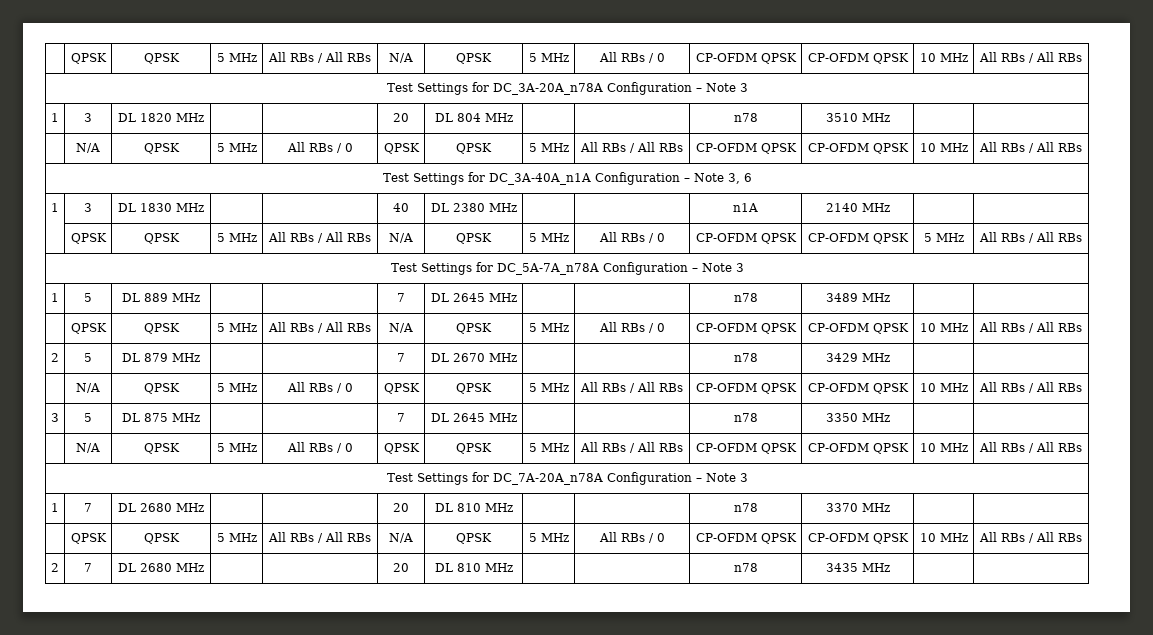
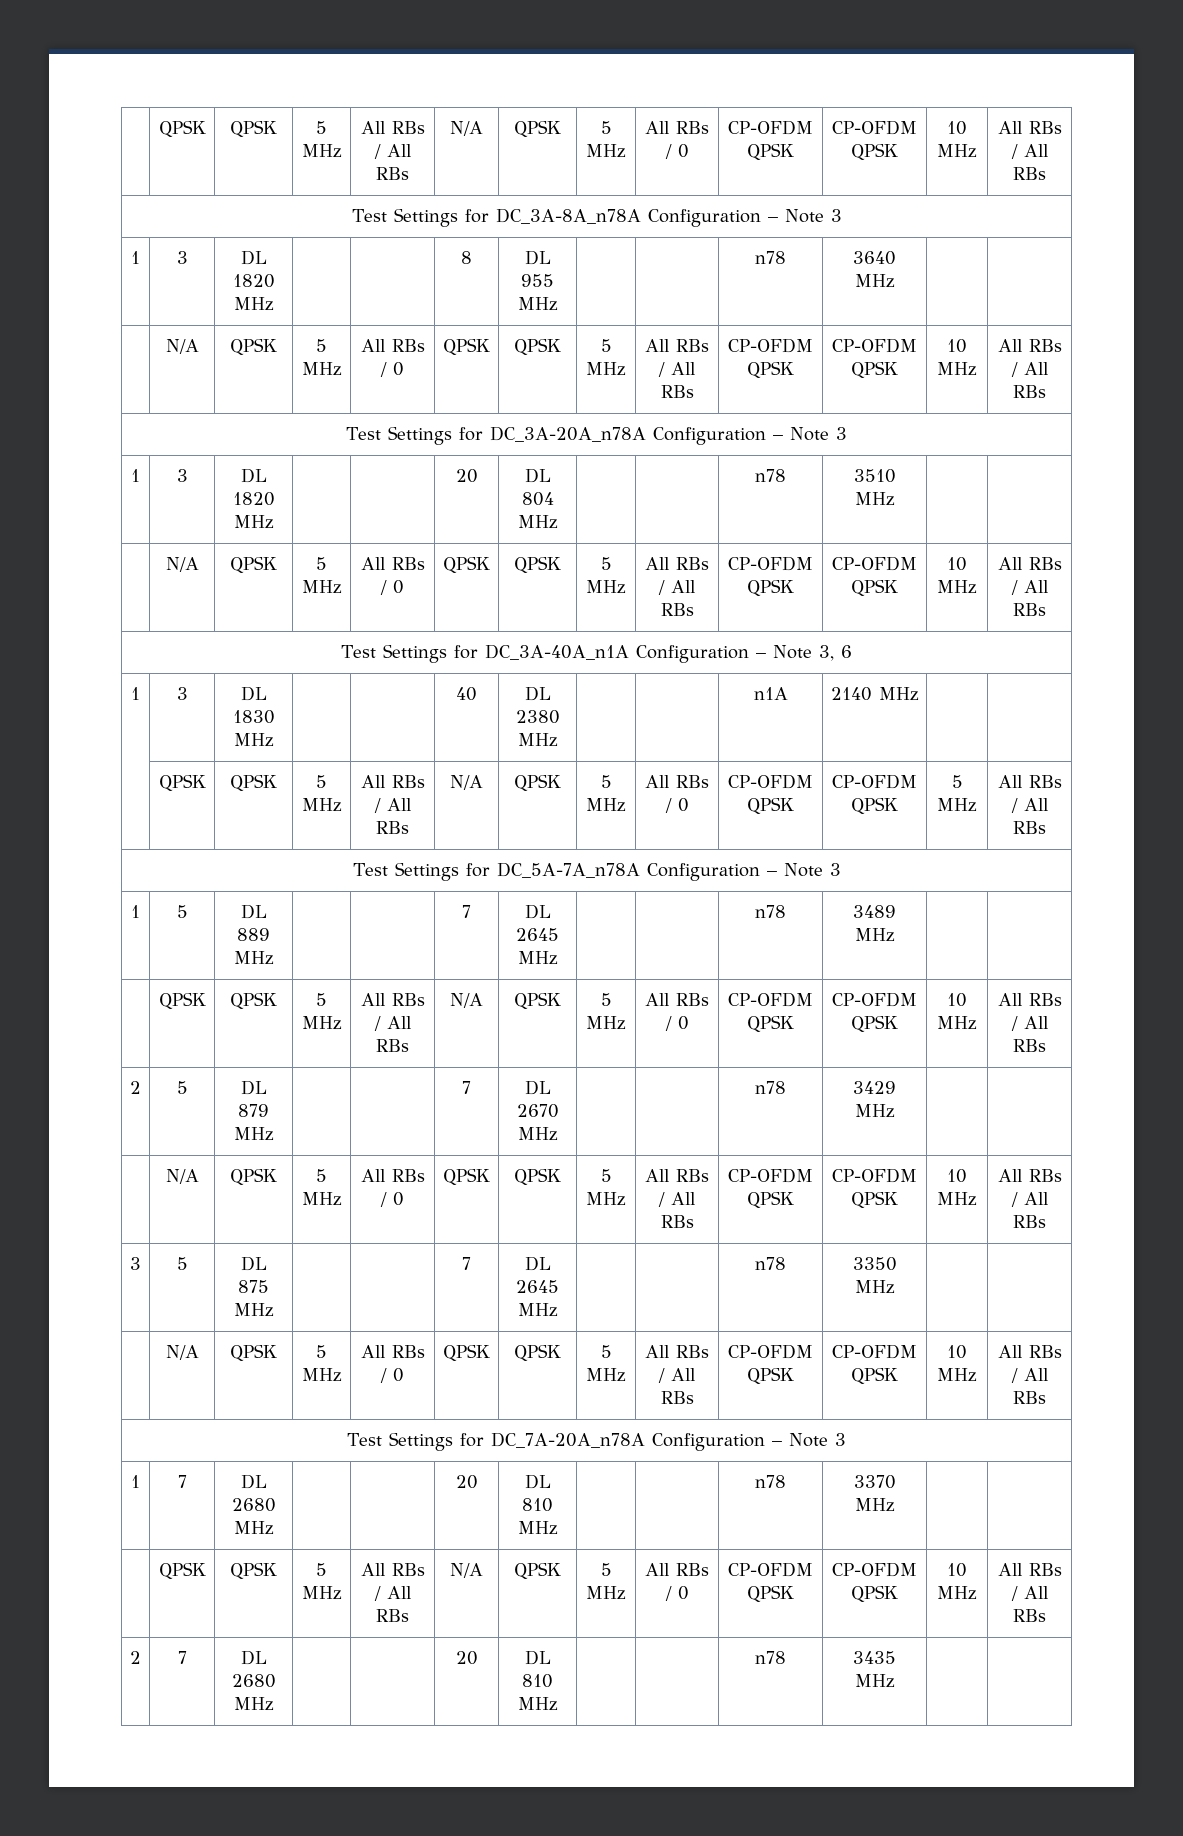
+ Test Settings for DC_3A-8A_n78A Configuration – Note 3
+ 1 | 3 | DL 1820 MHz | | | 8 | DL 955 MHz | | | n78 | 3640 MHz | |
+ | N/A | QPSK | 5 MHz | All RBs / 0 | QPSK | QPSK | 5 MHz | All RBs / All RBs | CP-OFDM QPSK | CP-OFDM QPSK | 10 MHz | All RBs / All RBs

